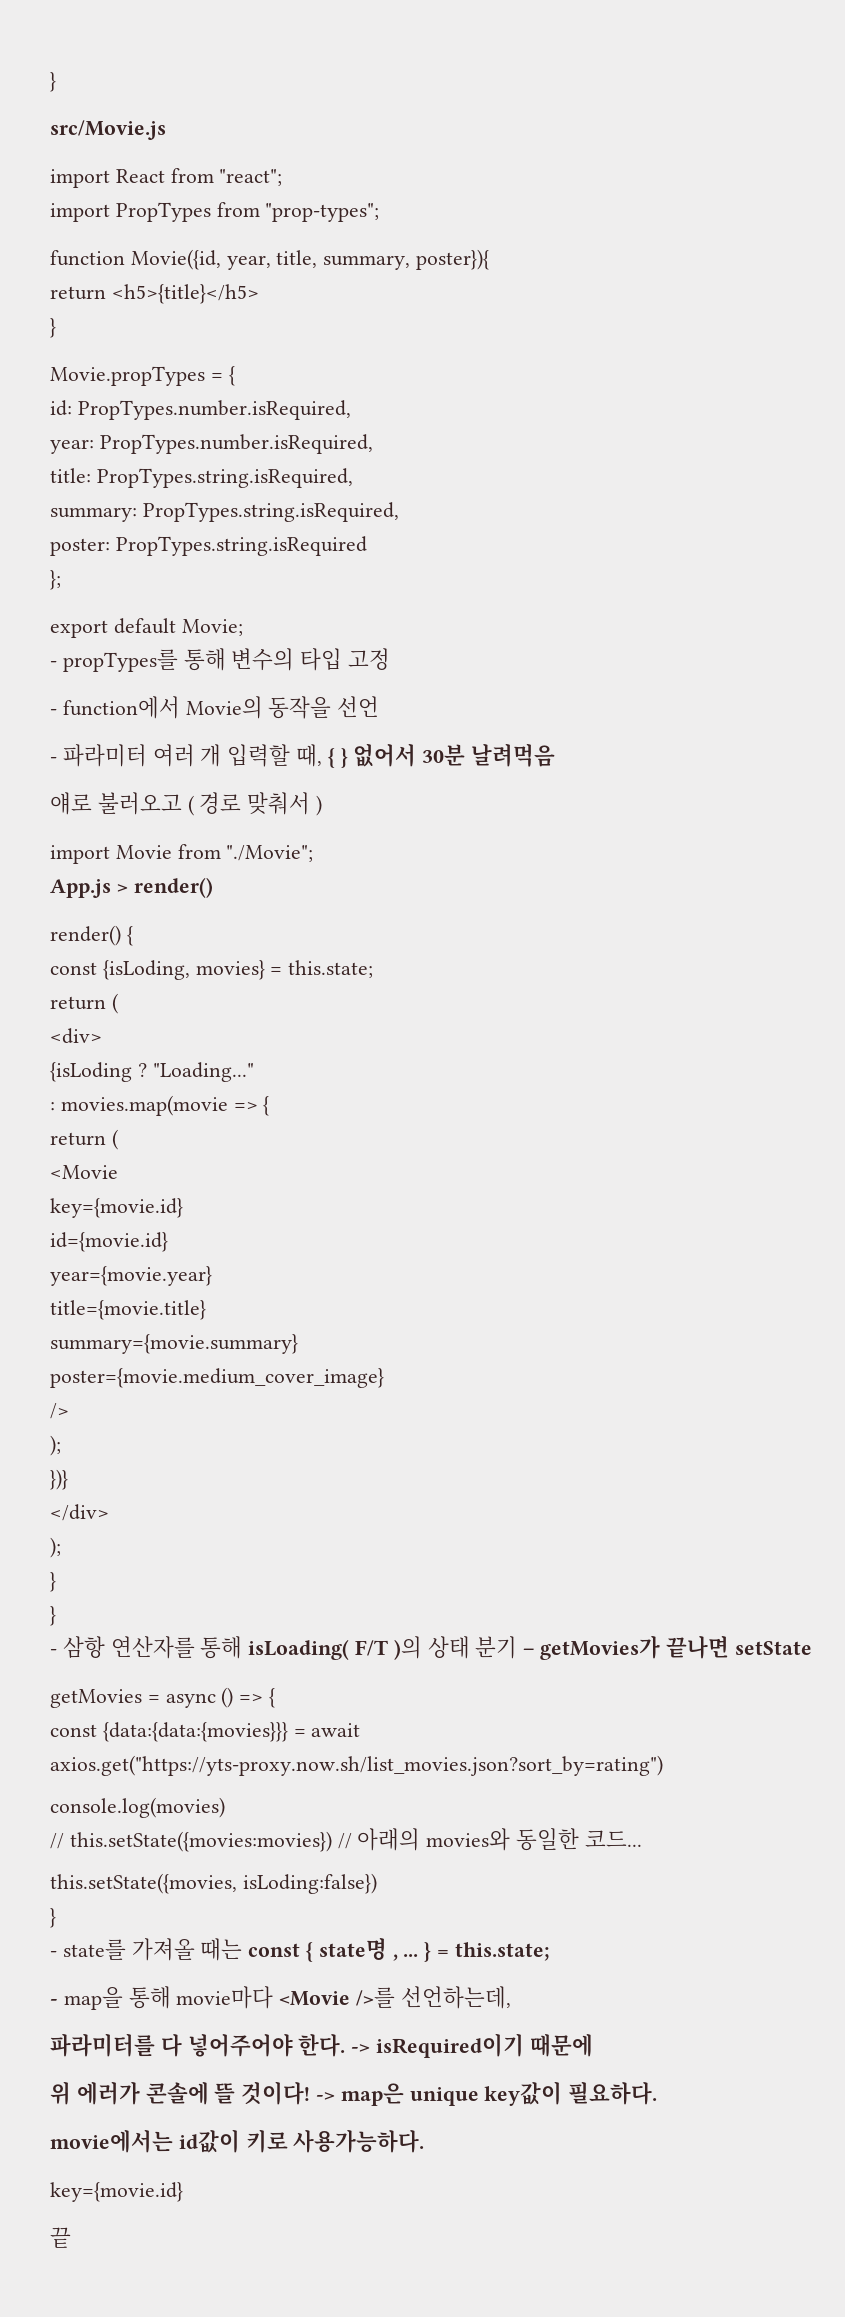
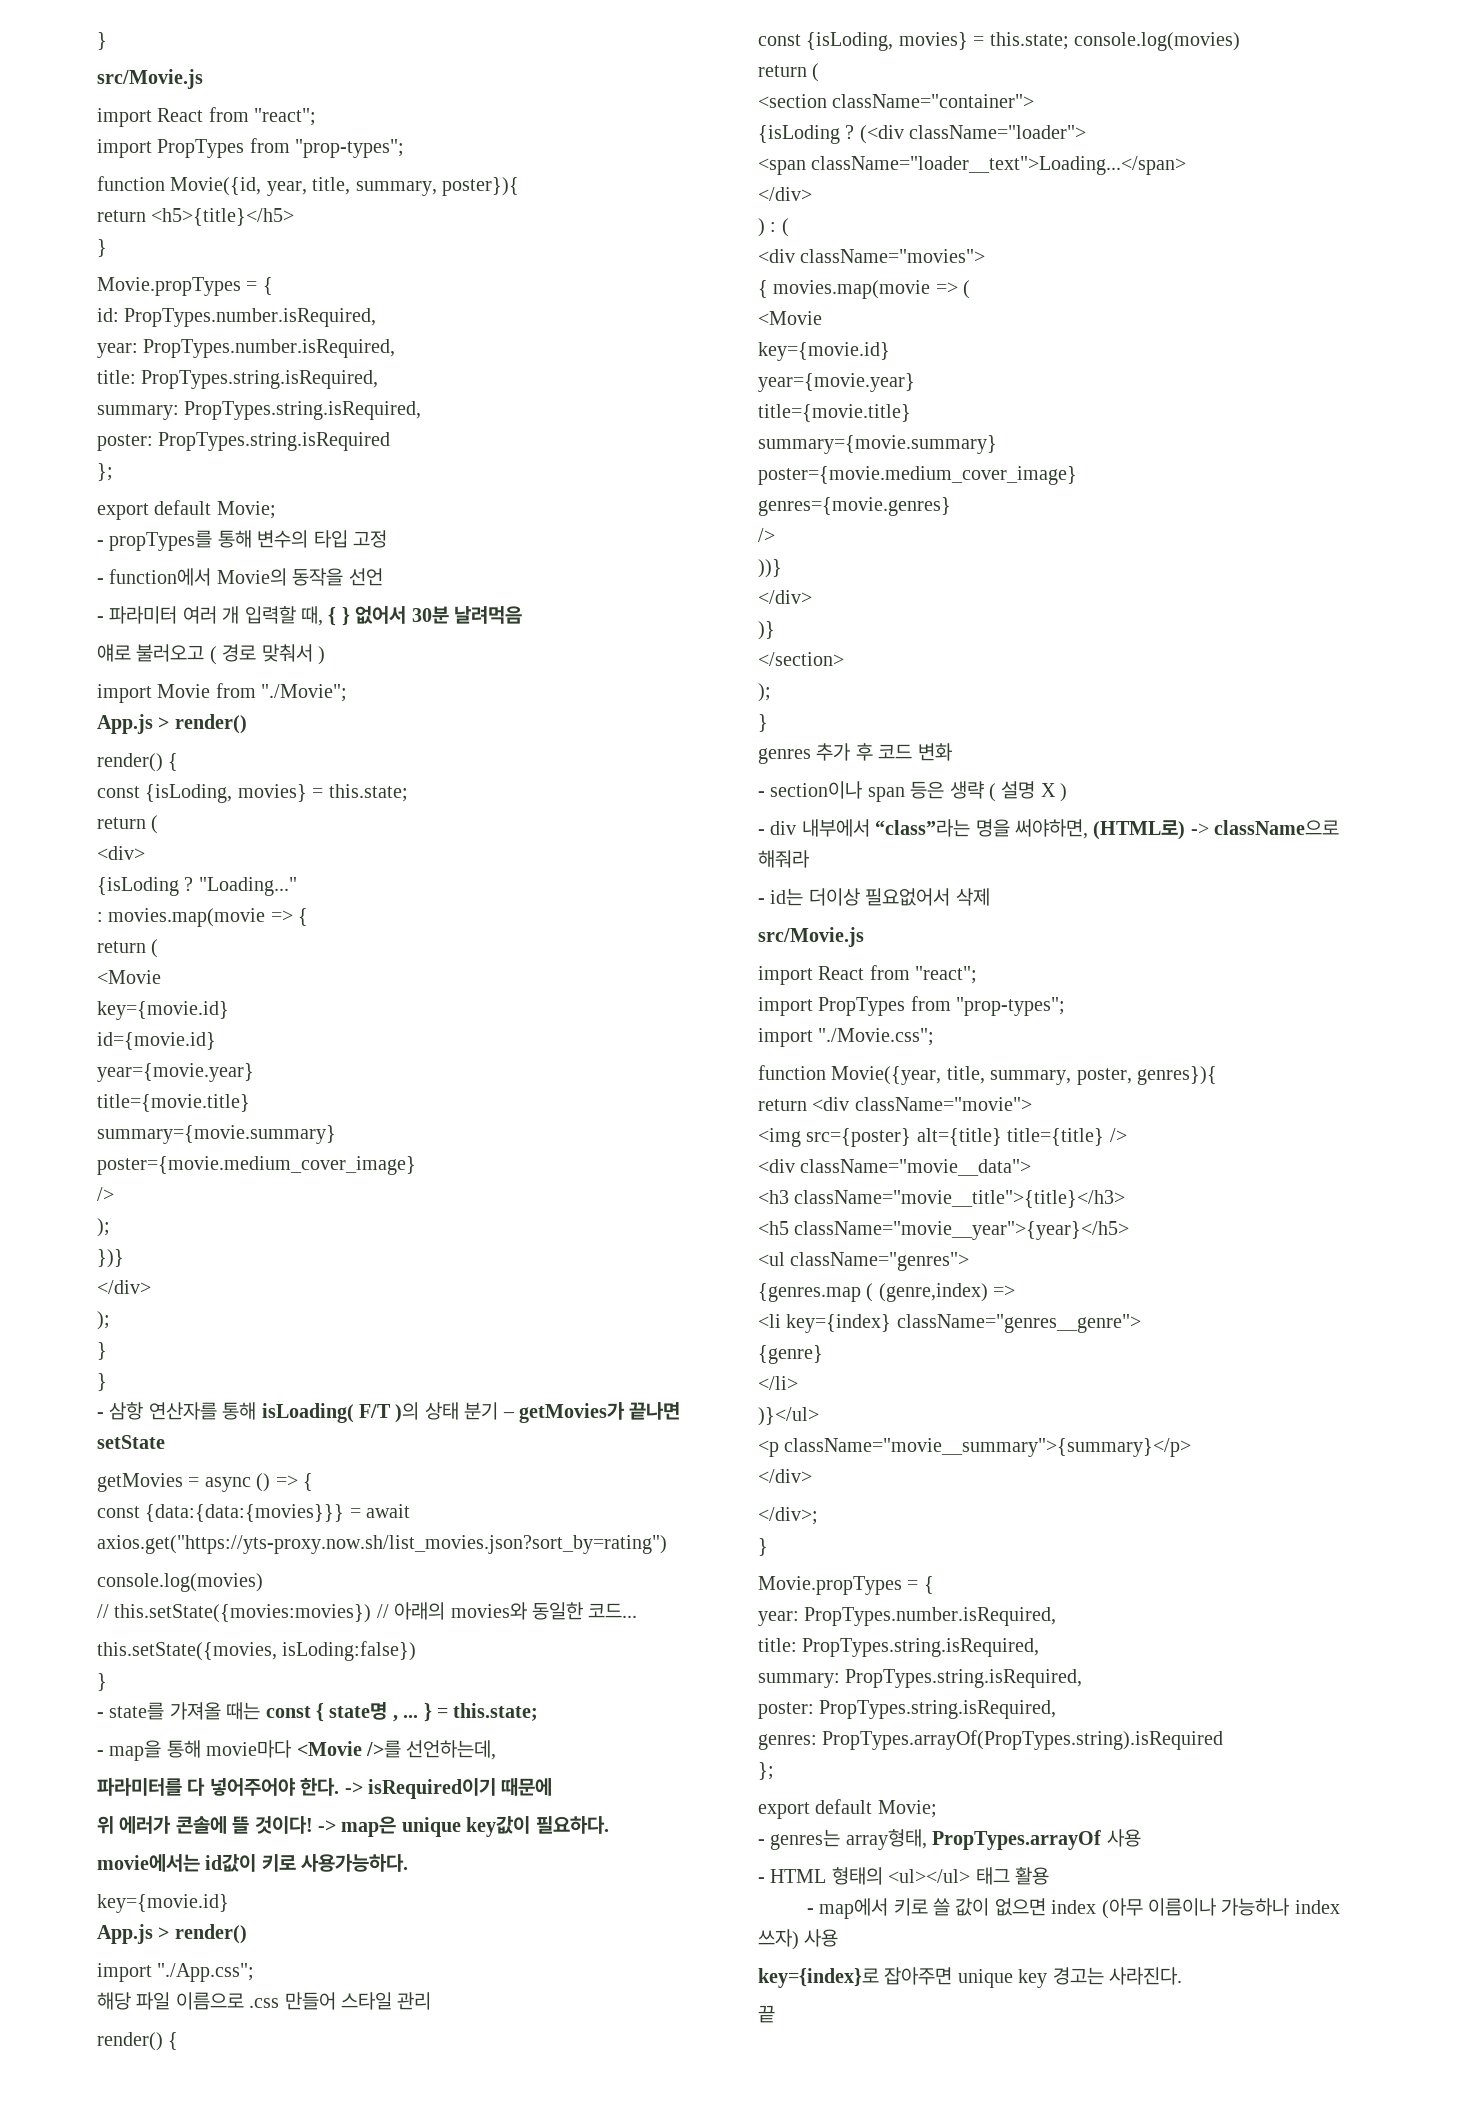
  movie에서는 id값이 키로 사용가능하다.
  key={movie.id}
+ App.js > render()
+ import "./App.css";
+ 해당 파일 이름으로 .css 만들어 스타일 관리
+ render() {
+ const {isLoding, movies} = this.state; console.log(movies)
+ return (
+ <section className="container">
+ {isLoding ? (<div className="loader">
+ <span className="loader__text">Loading...</span>
+ </div>
+ ) : (
+ <div className="movies">
+ { movies.map(movie => (
+ <Movie
+ key={movie.id}
+ year={movie.year}
+ title={movie.title}
+ summary={movie.summary}
+ poster={movie.medium_cover_image}
+ genres={movie.genres}
+ />
+ ))}
+ </div>
+ )}
+ </section>
+ );
+ }
+ genres 추가 후 코드 변화
+ - section이나 span 등은 생략 ( 설명 X )
+ - div 내부에서 “class”라는 명을 써야하면, (HTML로) -> className으로 해줘라
+ - id는 더이상 필요없어서 삭제
+ src/Movie.js
+ import React from "react";
+ import PropTypes from "prop-types";
+ import "./Movie.css";
+ function Movie({year, title, summary, poster, genres}){
+ return <div className="movie">
+ <img src={poster} alt={title} title={title} />
+ <div className="movie__data">
+ <h3 className="movie__title">{title}</h3>
+ <h5 className="movie__year">{year}</h5>
+ <ul className="genres">
+ {genres.map ( (genre,index) =>
+ <li key={index} className="genres__genre">
+ {genre}
+ </li>
+ )}</ul>
+ <p className="movie__summary">{summary}</p>
+ </div>
+ </div>;
+ }
+ Movie.propTypes = {
+ year: PropTypes.number.isRequired,
+ title: PropTypes.string.isRequired,
+ summary: PropTypes.string.isRequired,
+ poster: PropTypes.string.isRequired,
+ genres: PropTypes.arrayOf(PropTypes.string).isRequired
+ };
+ export default Movie;
+ - genres는 array형태, PropTypes.arrayOf 사용
+ - HTML 형태의 <ul></ul> 태그 활용
+ - map에서 키로 쓸 값이 없으면 index (아무 이름이나 가능하나 index 쓰자) 사용
+ key={index}로 잡아주면 unique key 경고는 사라진다.

